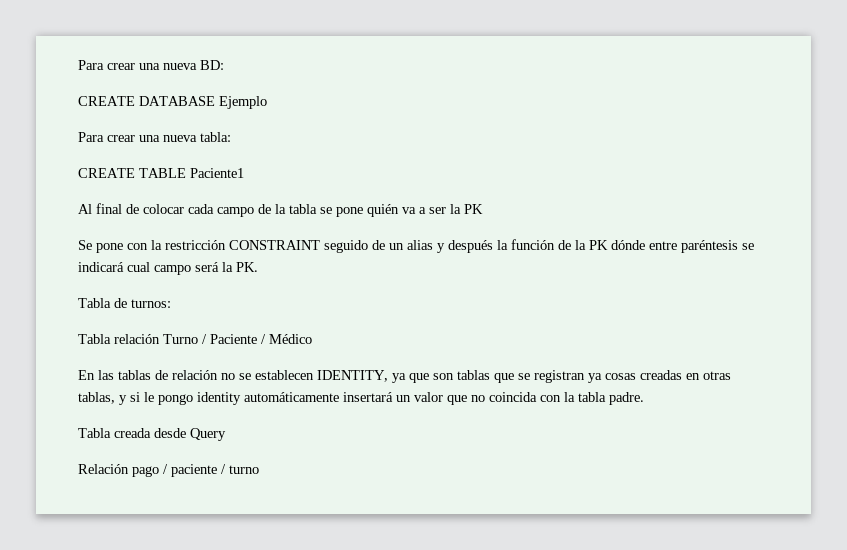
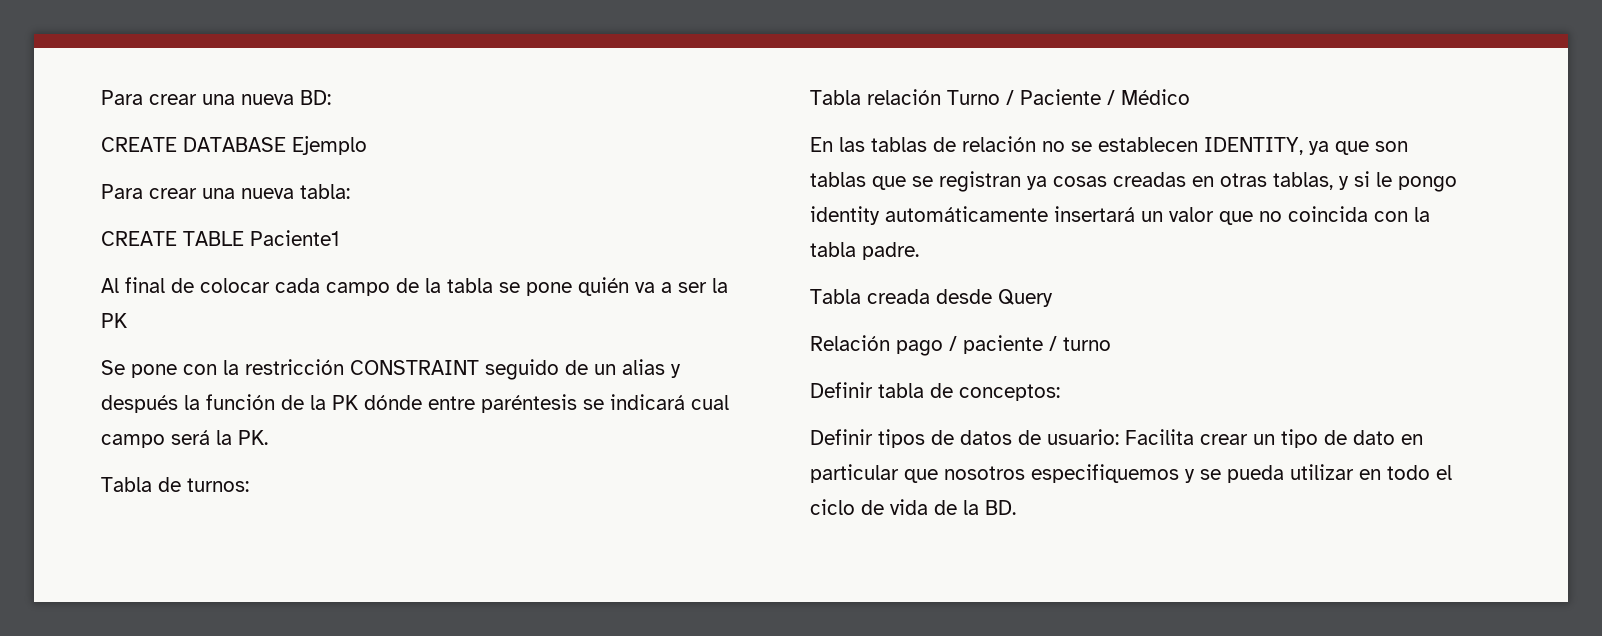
+ Definir tabla de conceptos:
+ Definir tipos de datos de usuario: Facilita crear un tipo de dato en particular que nosotros especifiquemos y se pueda utilizar en todo el ciclo de vida de la BD.

